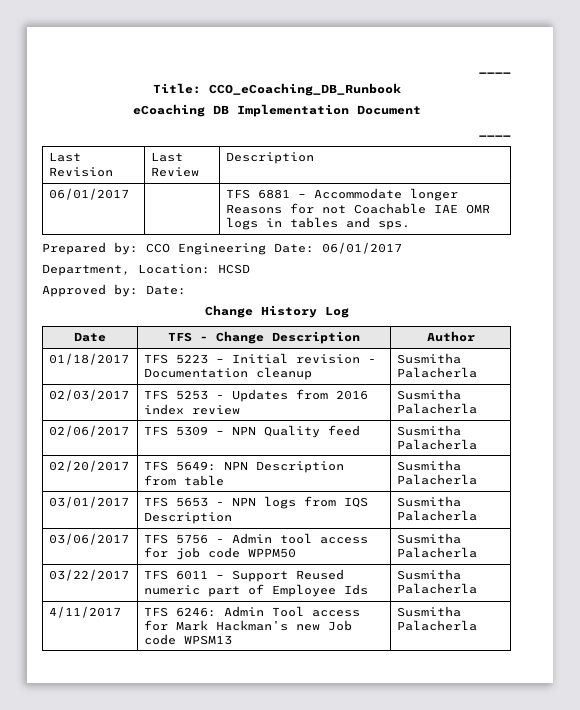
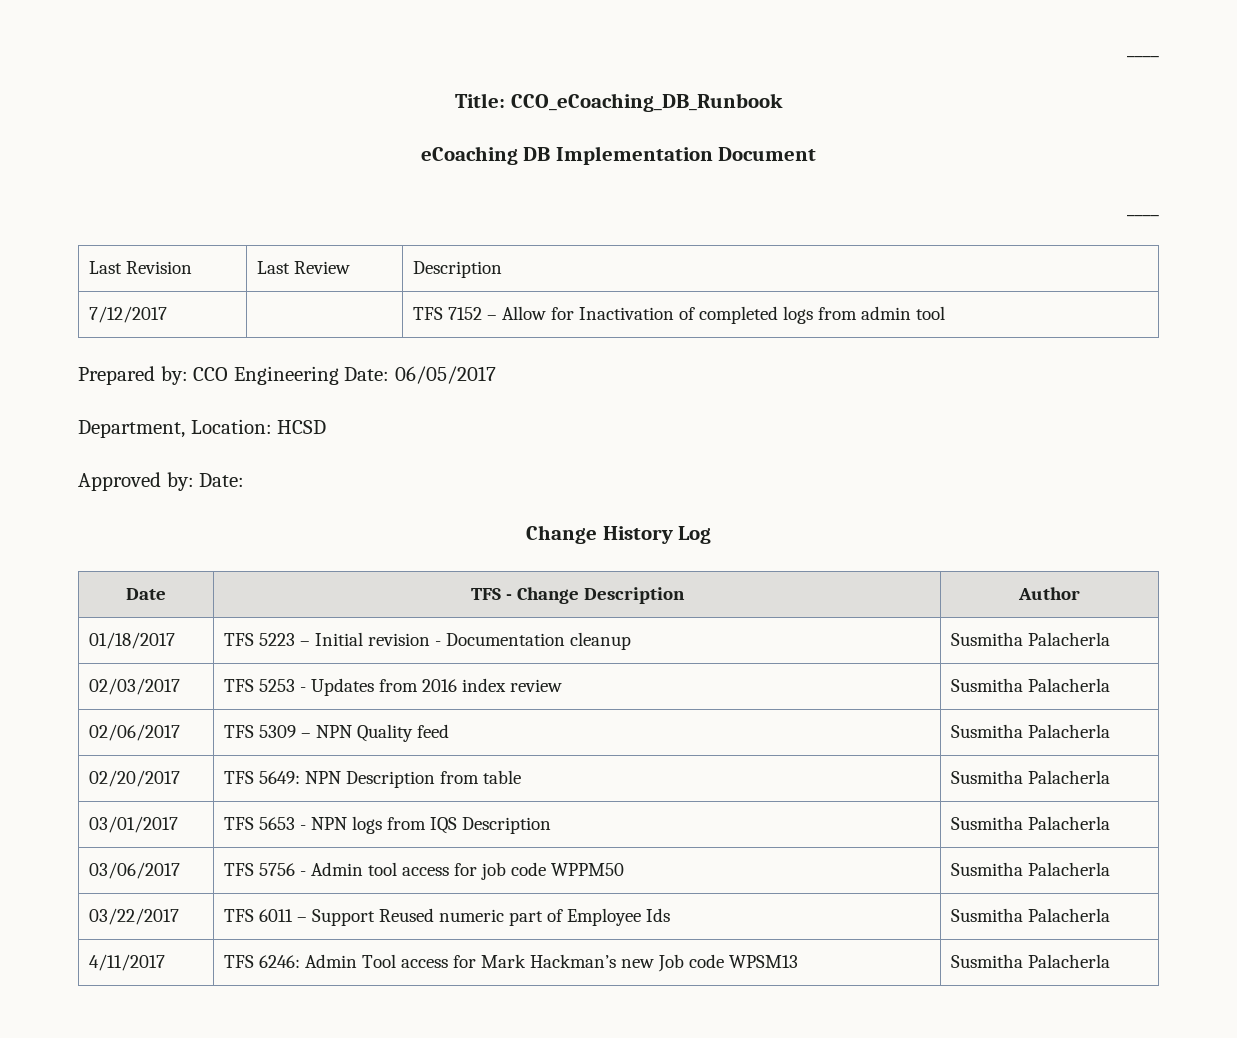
- 06/01/2017 | | TFS 6881 – Accommodate longer Reasons for not Coachable IAE OMR logs in tables and sps.
+ 7/12/2017 | | TFS 7152 – Allow for Inactivation of completed logs from admin tool
- Prepared by: CCO Engineering Date: 06/01/2017
+ Prepared by: CCO Engineering Date: 06/05/2017

